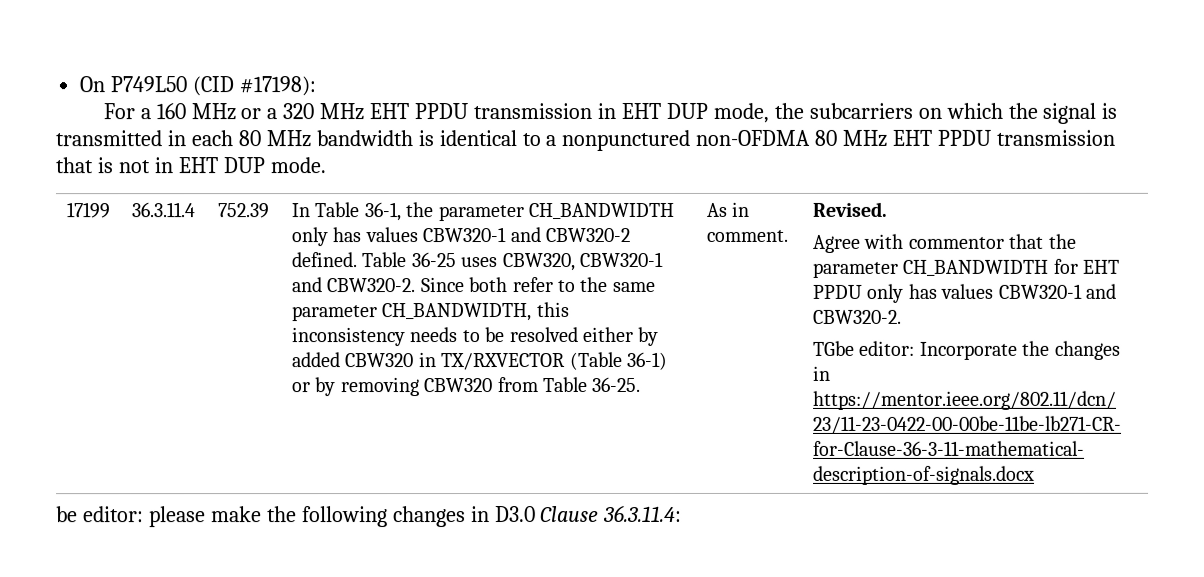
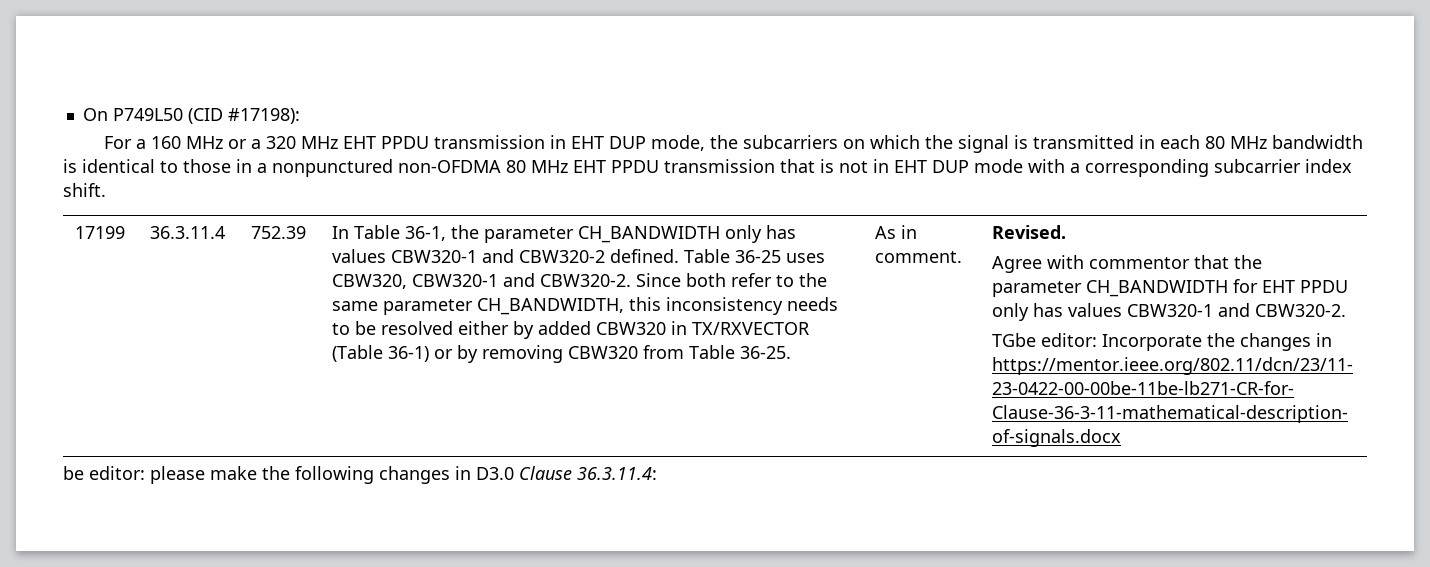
- For a 160 MHz or a 320 MHz EHT PPDU transmission in EHT DUP mode, the subcarriers on which the signal is transmitted in each 80 MHz bandwidth is identical to a nonpunctured non-OFDMA 80 MHz EHT PPDU transmission that is not in EHT DUP mode.
+ For a 160 MHz or a 320 MHz EHT PPDU transmission in EHT DUP mode, the subcarriers on which the signal is transmitted in each 80 MHz bandwidth is identical to those in a nonpunctured non-OFDMA 80 MHz EHT PPDU transmission that is not in EHT DUP mode with a corresponding subcarrier index shift.

